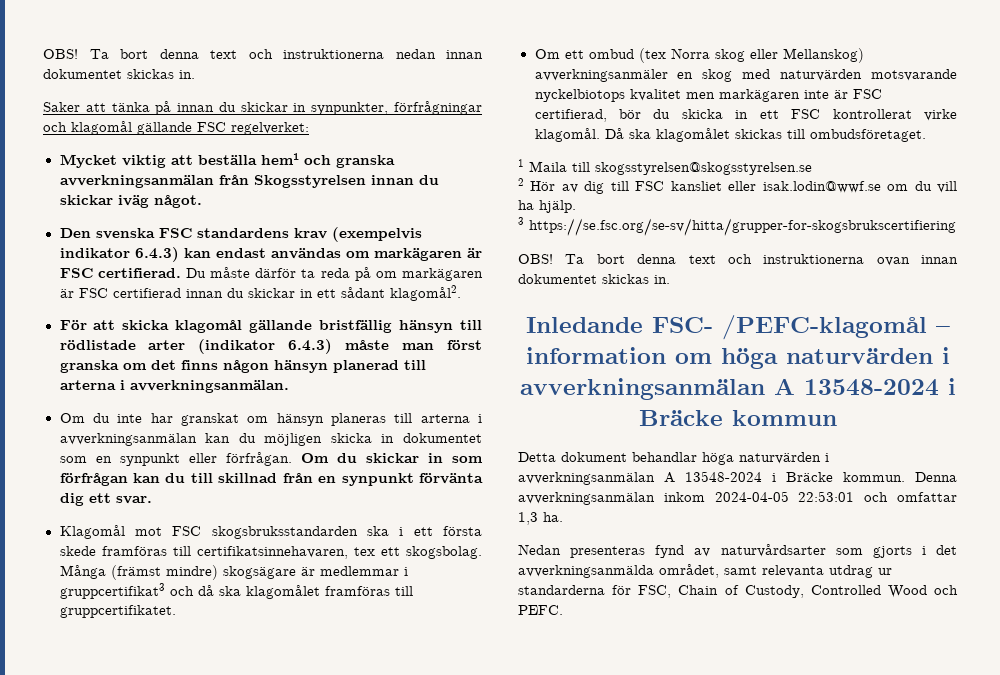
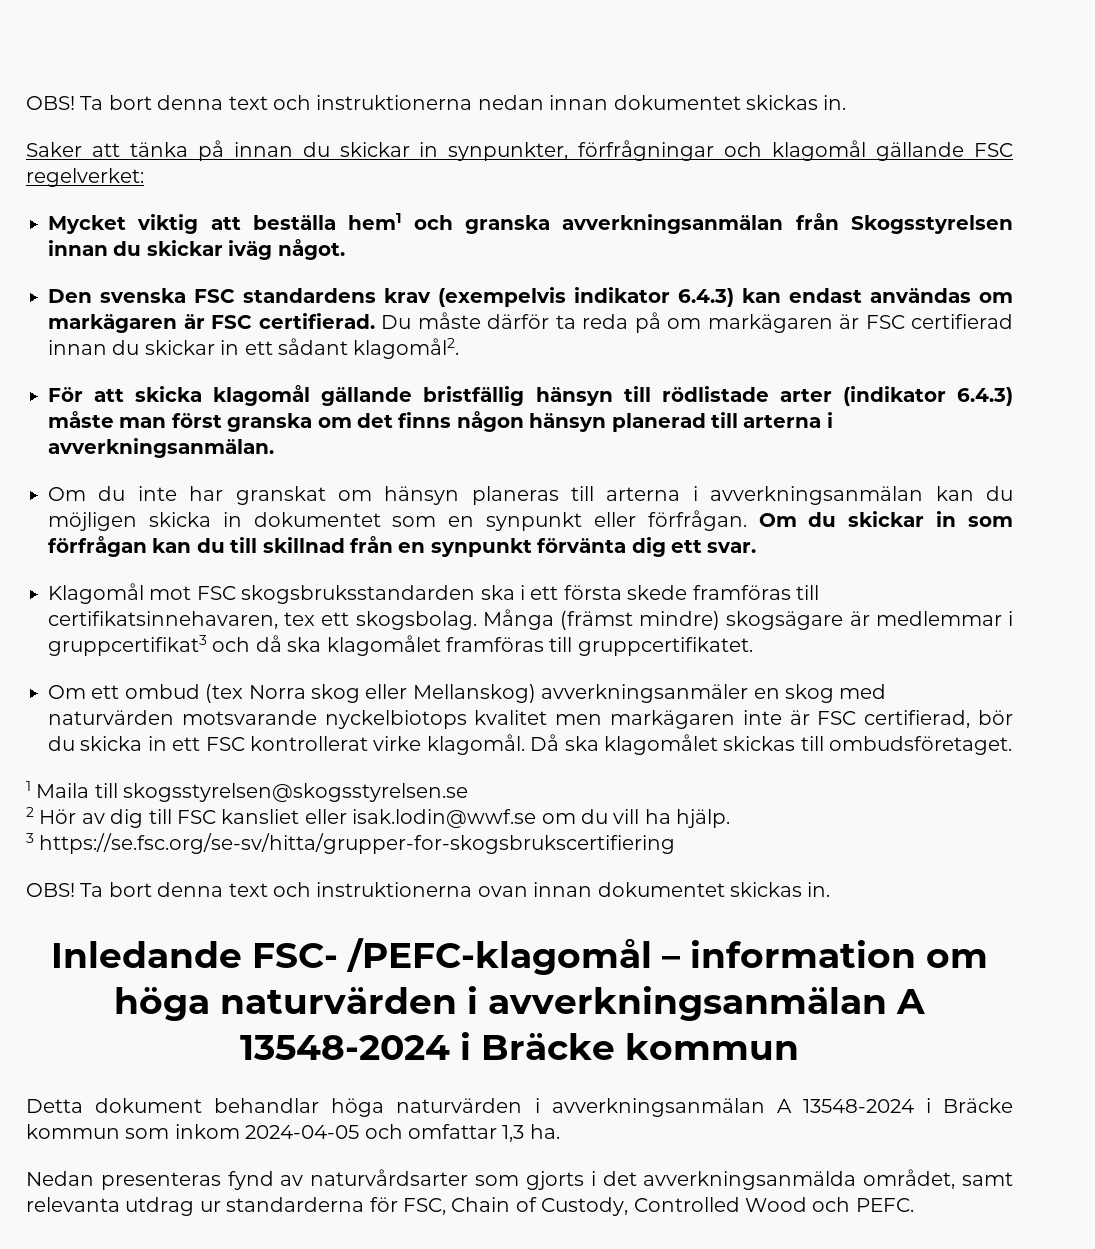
- Detta dokument behandlar höga naturvärden i avverkningsanmälan A 13548-2024 i Bräcke kommun. Denna avverkningsanmälan inkom 2024-04-05 22:53:01 och omfattar 1,3 ha.
+ Detta dokument behandlar höga naturvärden i avverkningsanmälan A 13548-2024 i Bräcke kommun som inkom 2024-04-05 och omfattar 1,3 ha.

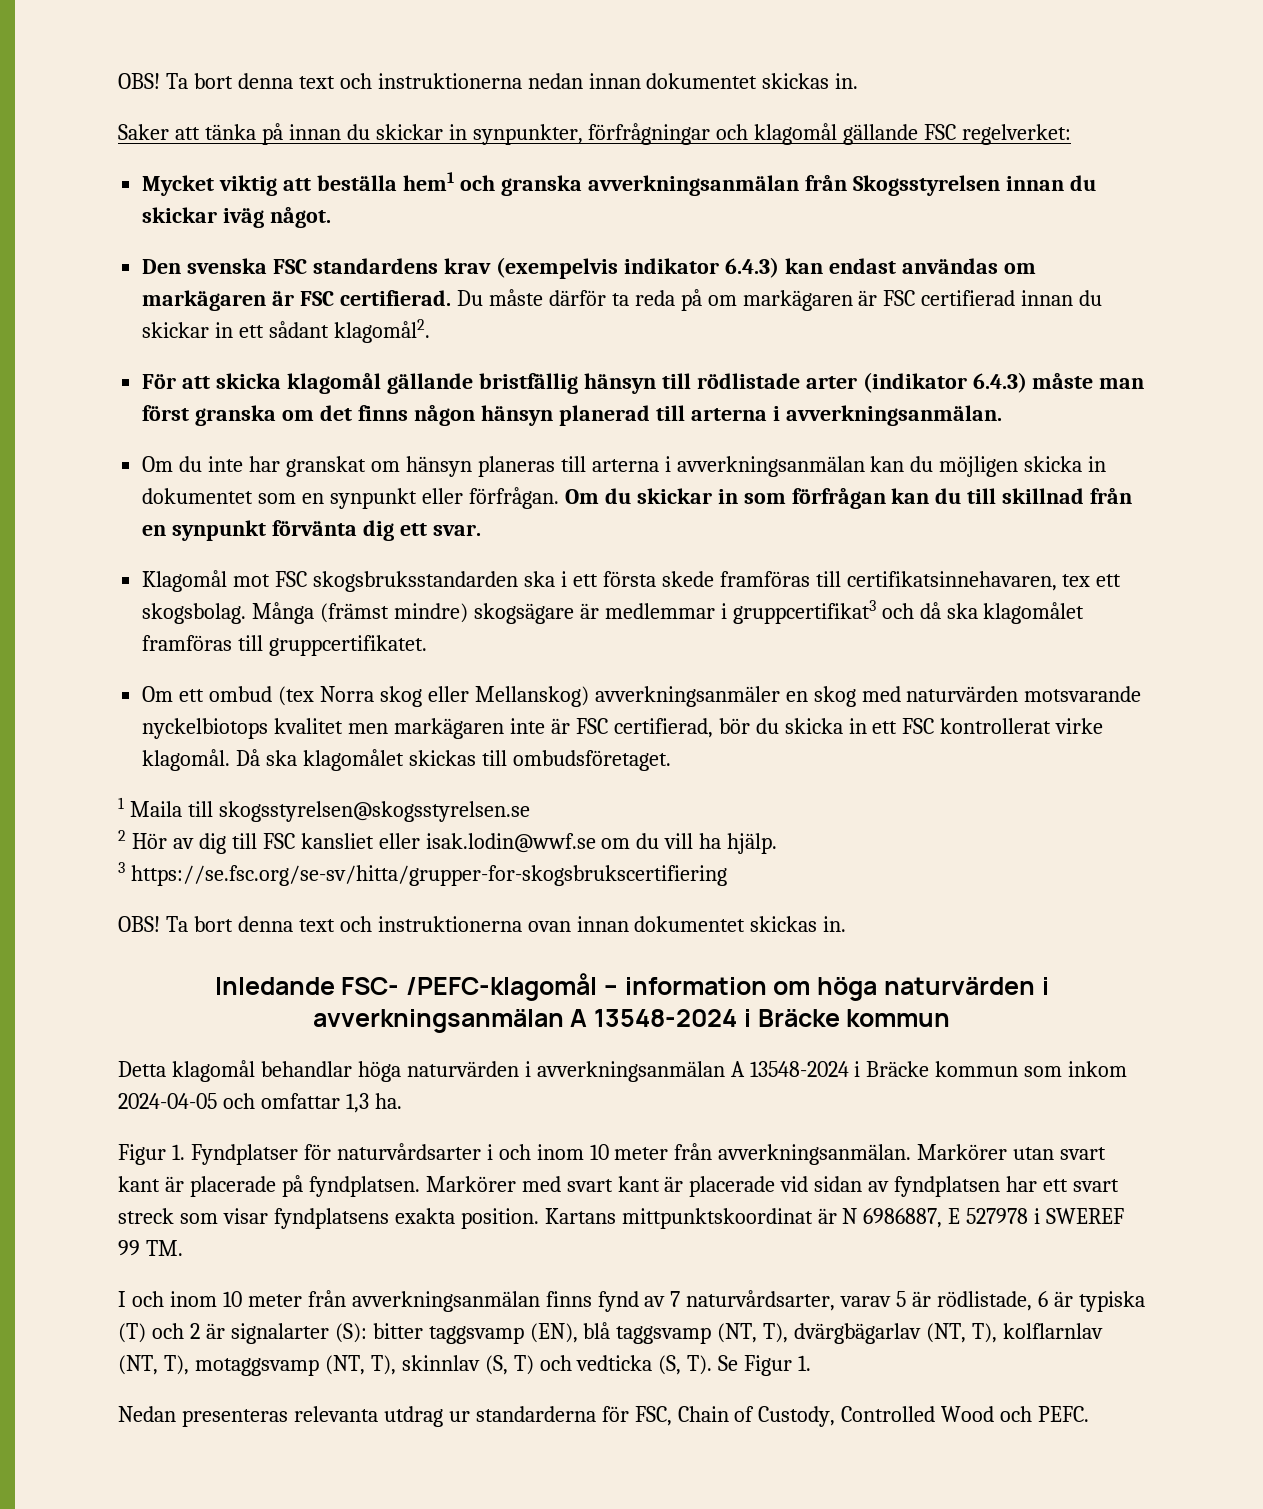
- Detta dokument behandlar höga naturvärden i avverkningsanmälan A 13548-2024 i Bräcke kommun som inkom 2024-04-05 och omfattar 1,3 ha.
+ Detta klagomål behandlar höga naturvärden i avverkningsanmälan A 13548-2024 i Bräcke kommun som inkom 2024-04-05 och omfattar 1,3 ha.
- Nedan presenteras fynd av naturvårdsarter som gjorts i det avverkningsanmälda området, samt relevanta utdrag ur standarderna för FSC, Chain of Custody, Controlled Wood och PEFC.
+ Figur 1. Fyndplatser för naturvårdsarter i och inom 10 meter från avverkningsanmälan. Markörer utan svart kant är placerade på fyndplatsen. Markörer med svart kant är placerade vid sidan av fyndplatsen har ett svart streck som visar fyndplatsens exakta position. Kartans mittpunktskoordinat är N 6986887, E 527978 i SWEREF 99 TM.
+ I och inom 10 meter från avverkningsanmälan finns fynd av 7 naturvårdsarter, varav 5 är rödlistade, 6 är typiska (T) och 2 är signalarter (S): bitter taggsvamp (EN), blå taggsvamp (NT, T), dvärgbägarlav (NT, T), kolflarnlav (NT, T), motaggsvamp (NT, T), skinnlav (S, T) och vedticka (S, T). Se Figur 1.
+ Nedan presenteras relevanta utdrag ur standarderna för FSC, Chain of Custody, Controlled Wood och PEFC.

